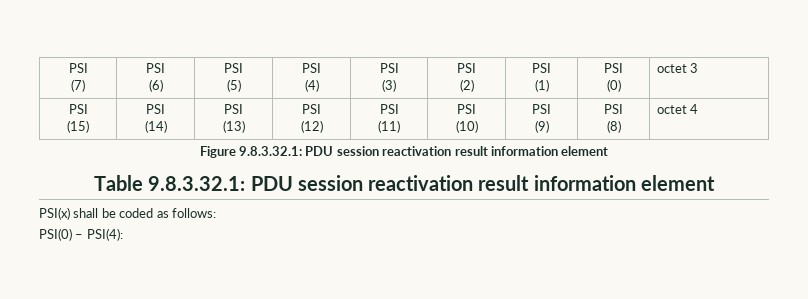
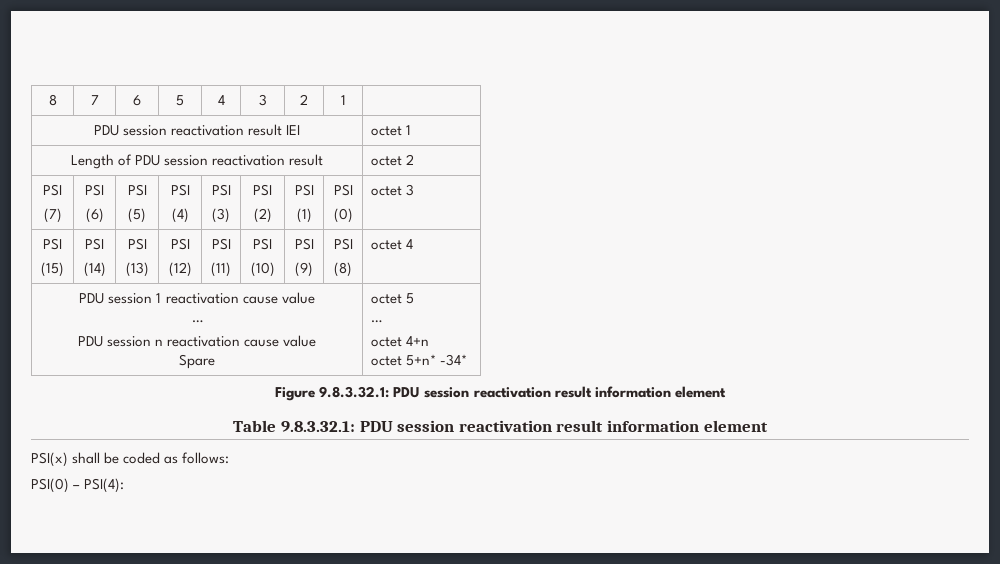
+ 8 | 7 | 6 | 5 | 4 | 3 | 2 | 1 |
+ PDU session reactivation result IEI | octet 1
+ Length of PDU session reactivation result | octet 2
+ PDU session 1 reactivation cause value
+ …
+ PDU session n reactivation cause value
+ Spare | octet 5
+ …
+ octet 4+n
+ octet 5+n* -34*

